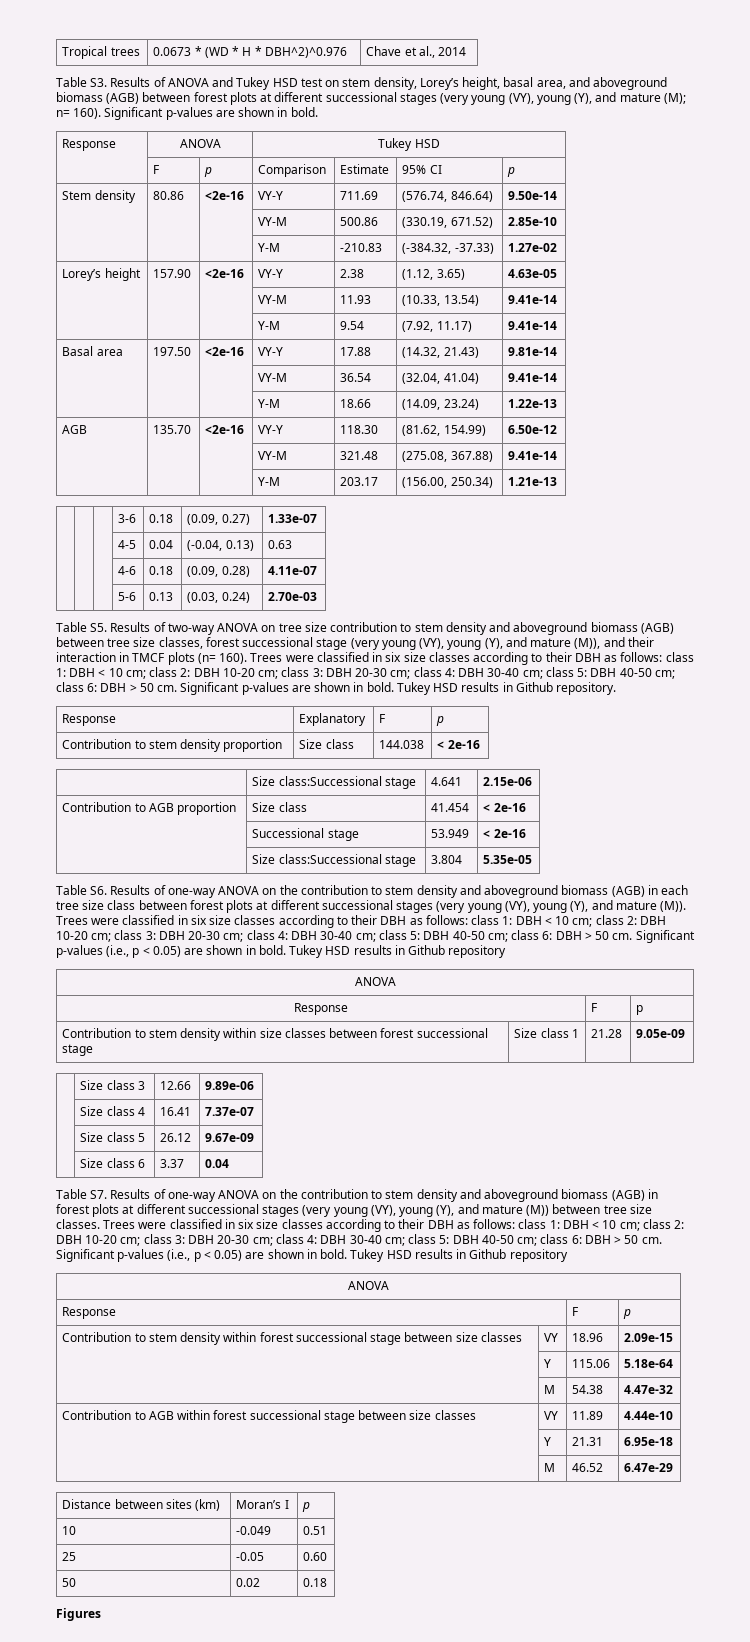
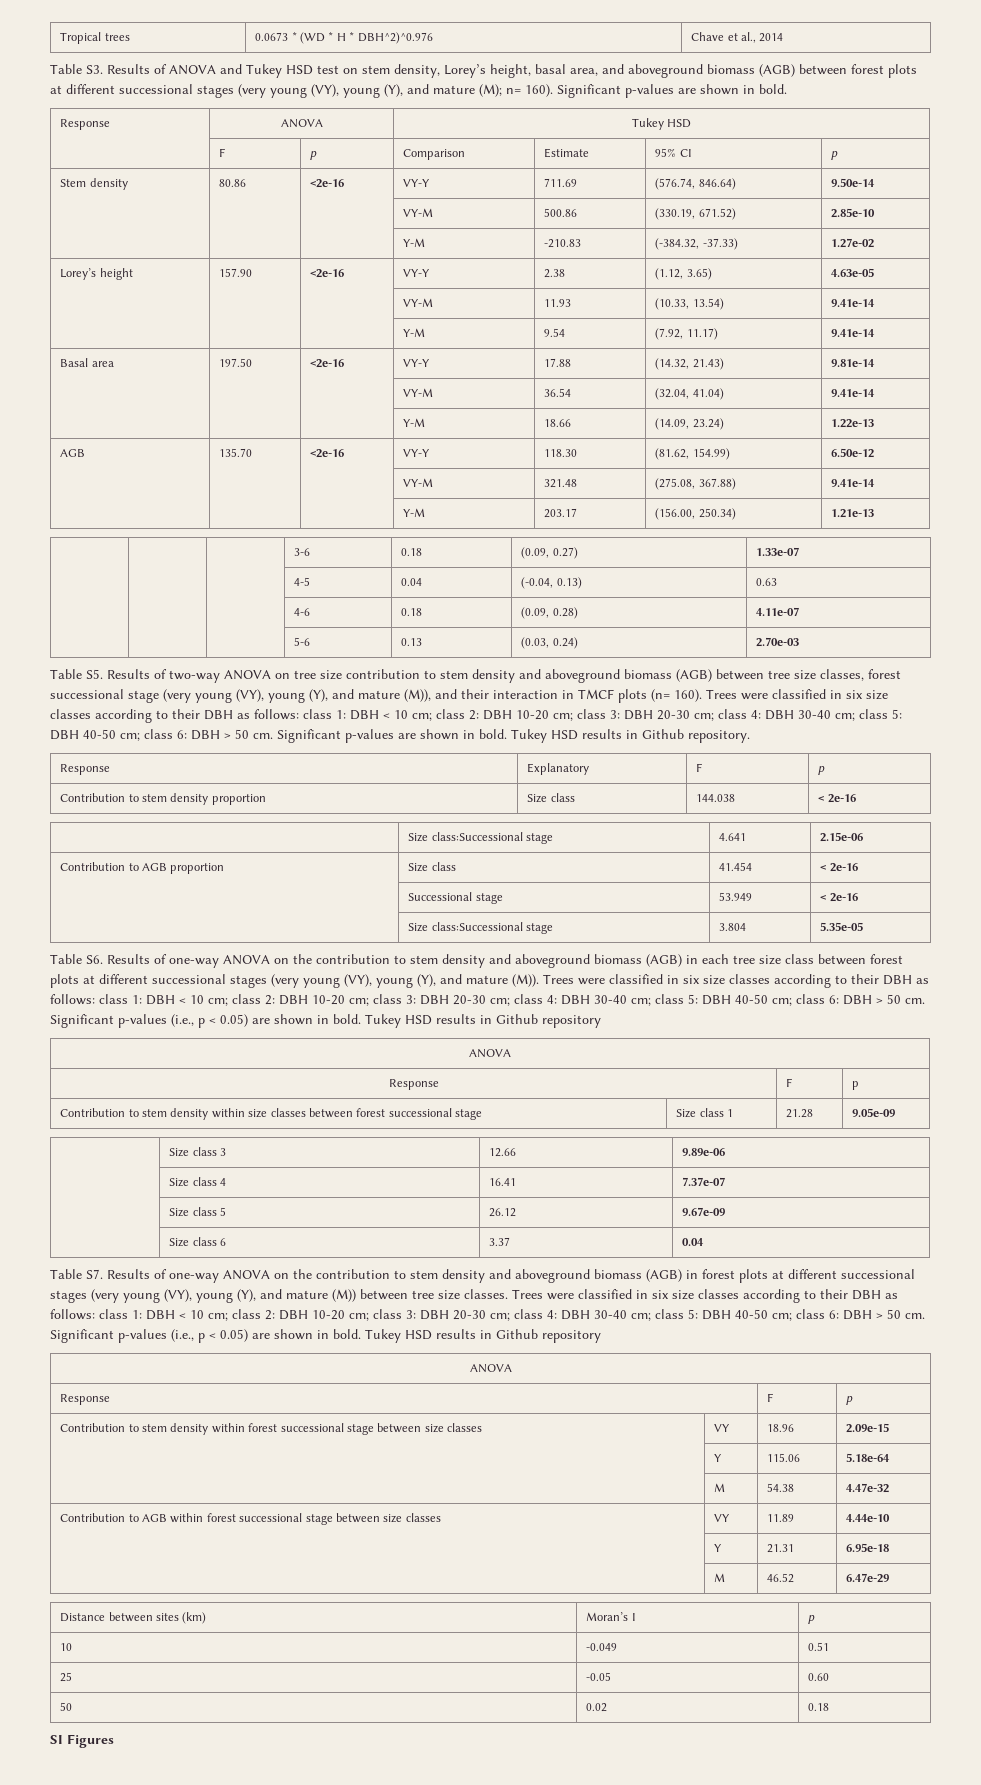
- Figures
+ SI Figures

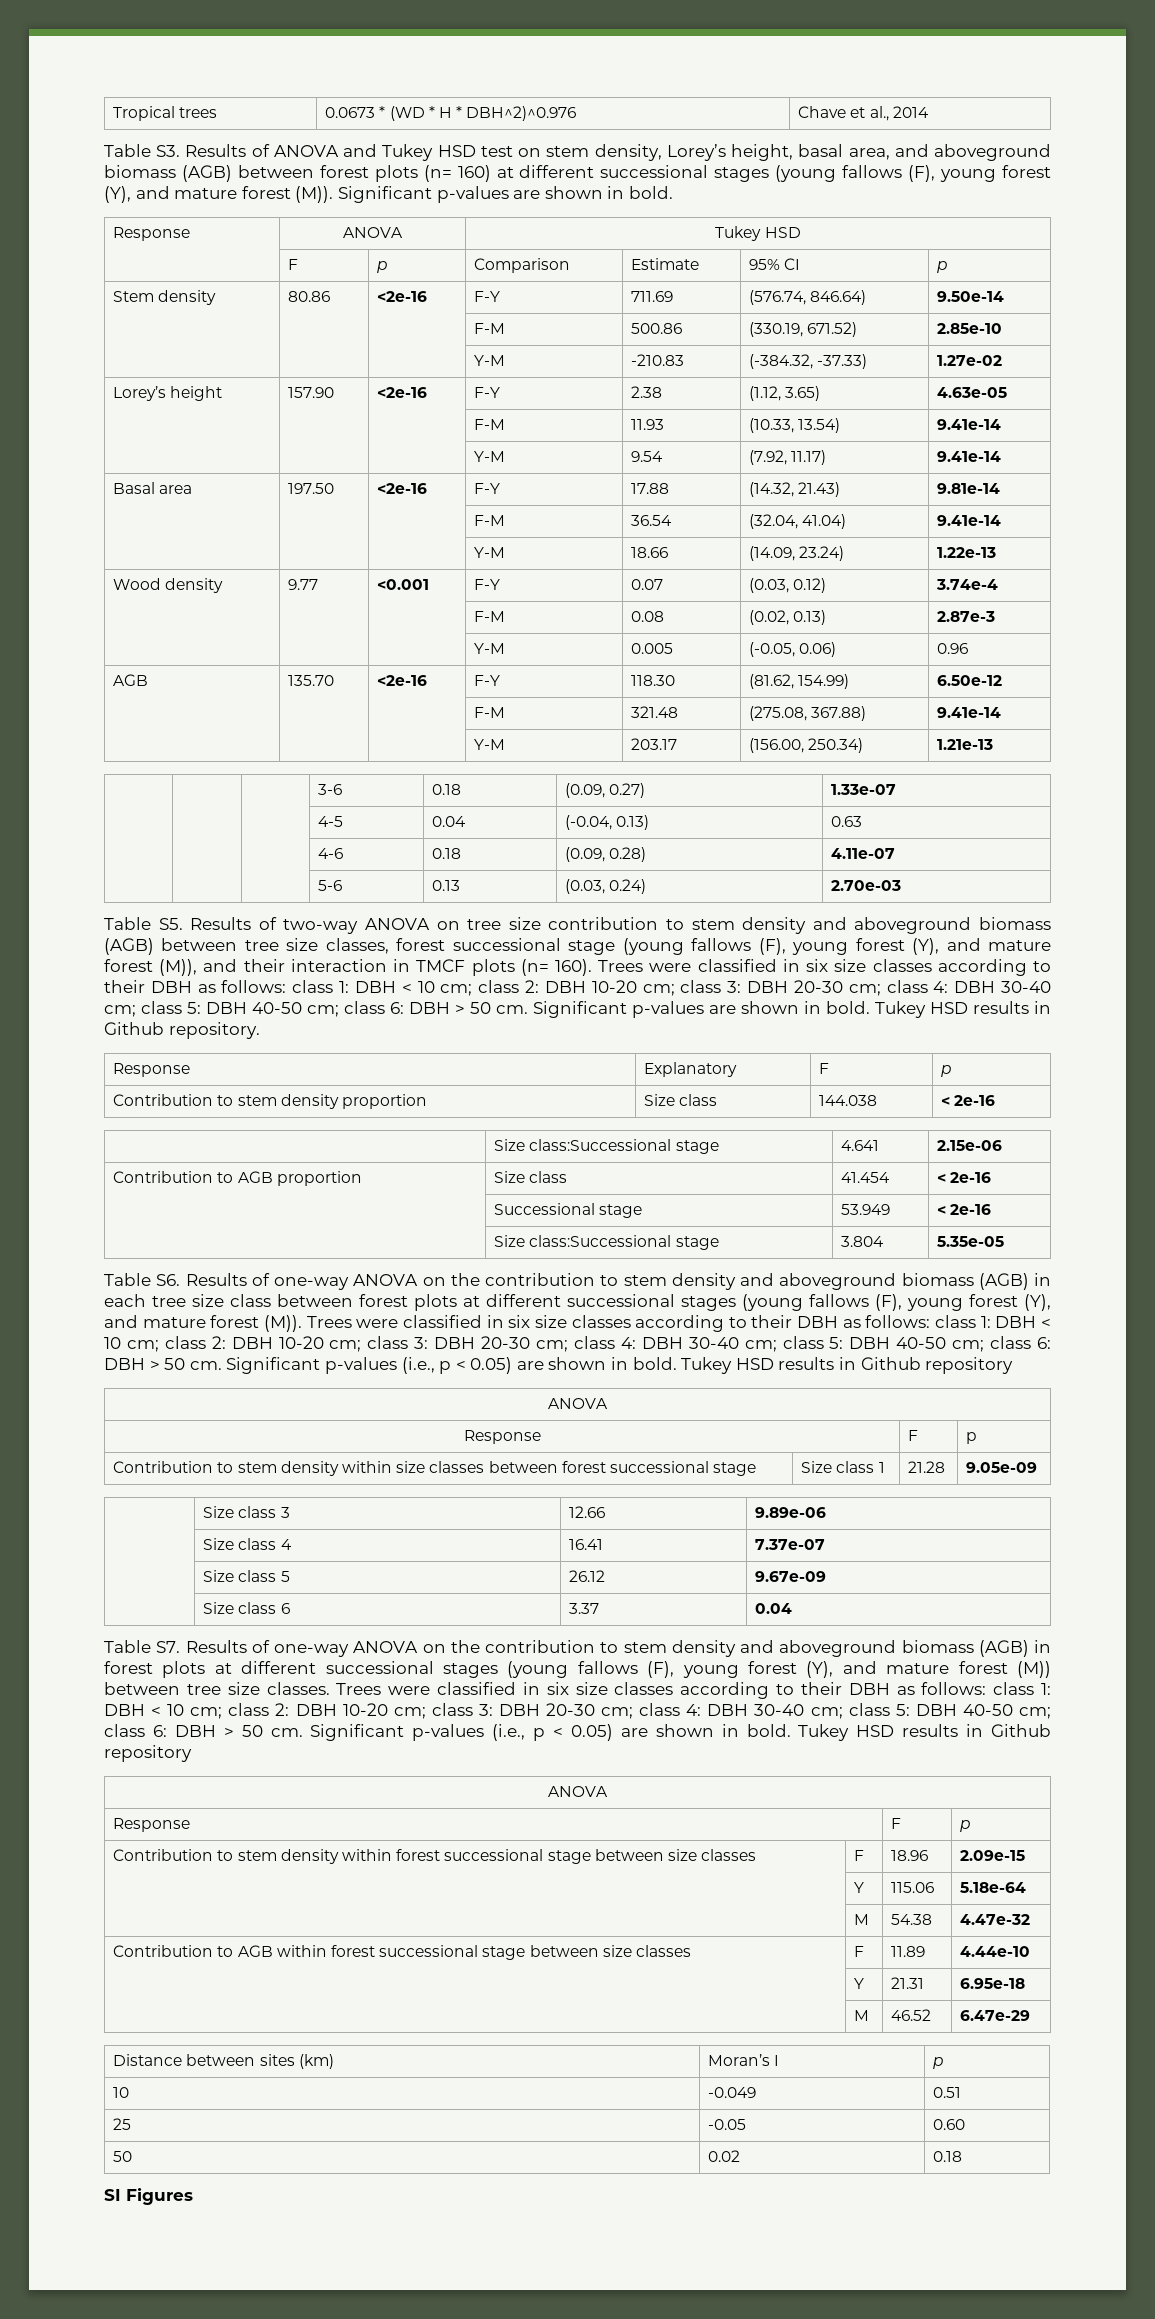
- Table S3. Results of ANOVA and Tukey HSD test on stem density, Lorey’s height, basal area, and aboveground biomass (AGB) between forest plots at different successional stages (very young (VY), young (Y), and mature (M); n= 160). Significant p-values are shown in bold.
+ Table S3. Results of ANOVA and Tukey HSD test on stem density, Lorey’s height, basal area, and aboveground biomass (AGB) between forest plots (n= 160) at different successional stages (young fallows (F), young forest (Y), and mature forest (M)). Significant p-values are shown in bold.
- Stem density | 80.86 | <2e-16 | VY-Y | 711.69 | (576.74, 846.64) | 9.50e-14
+ Stem density | 80.86 | <2e-16 | F-Y | 711.69 | (576.74, 846.64) | 9.50e-14
- | | | VY-M | 500.86 | (330.19, 671.52) | 2.85e-10
+ | | | F-M | 500.86 | (330.19, 671.52) | 2.85e-10
- Lorey’s height | 157.90 | <2e-16 | VY-Y | 2.38 | (1.12, 3.65) | 4.63e-05
+ Lorey’s height | 157.90 | <2e-16 | F-Y | 2.38 | (1.12, 3.65) | 4.63e-05
- | | | VY-M | 11.93 | (10.33, 13.54) | 9.41e-14
+ | | | F-M | 11.93 | (10.33, 13.54) | 9.41e-14
- Basal area | 197.50 | <2e-16 | VY-Y | 17.88 | (14.32, 21.43) | 9.81e-14
+ Basal area | 197.50 | <2e-16 | F-Y | 17.88 | (14.32, 21.43) | 9.81e-14
- | | | VY-M | 36.54 | (32.04, 41.04) | 9.41e-14
+ | | | F-M | 36.54 | (32.04, 41.04) | 9.41e-14
+ Wood density | 9.77 | <0.001 | F-Y | 0.07 | (0.03, 0.12) | 3.74e-4
+ | | | F-M | 0.08 | (0.02, 0.13) | 2.87e-3
+ | | | Y-M | 0.005 | (-0.05, 0.06) | 0.96
- AGB | 135.70 | <2e-16 | VY-Y | 118.30 | (81.62, 154.99) | 6.50e-12
+ AGB | 135.70 | <2e-16 | F-Y | 118.30 | (81.62, 154.99) | 6.50e-12
- | | | VY-M | 321.48 | (275.08, 367.88) | 9.41e-14
+ | | | F-M | 321.48 | (275.08, 367.88) | 9.41e-14
- Table S5. Results of two-way ANOVA on tree size contribution to stem density and aboveground biomass (AGB) between tree size classes, forest successional stage (very young (VY), young (Y), and mature (M)), and their interaction in TMCF plots (n= 160).
+ Table S5. Results of two-way ANOVA on tree size contribution to stem density and aboveground biomass (AGB) between tree size classes, forest successional stage (young fallows (F), young forest (Y), and mature forest (M)), and their interaction in TMCF plots (n= 160).
- Table S6. Results of one-way ANOVA on the contribution to stem density and aboveground biomass (AGB) in each tree size class between forest plots at different successional stages (very young (VY), young (Y), and mature (M)). Trees were classified in six size classes according to their DBH as follows:
+ Table S6. Results of one-way ANOVA on the contribution to stem density and aboveground biomass (AGB) in each tree size class between forest plots at different successional stages (young fallows (F), young forest (Y), and mature forest (M)). Trees were classified in six size classes according to their DBH as follows:
- Table S7. Results of one-way ANOVA on the contribution to stem density and aboveground biomass (AGB) in forest plots at different successional stages (very young (VY), young (Y), and mature (M)) between tree size classes.
+ Table S7. Results of one-way ANOVA on the contribution to stem density and aboveground biomass (AGB) in forest plots at different successional stages (young fallows (F), young forest (Y), and mature forest (M)) between tree size classes.
- Contribution to stem density within forest successional stage between size classes | VY | 18.96 | 2.09e-15
+ Contribution to stem density within forest successional stage between size classes | F | 18.96 | 2.09e-15
- Contribution to AGB within forest successional stage between size classes | VY | 11.89 | 4.44e-10
+ Contribution to AGB within forest successional stage between size classes | F | 11.89 | 4.44e-10

